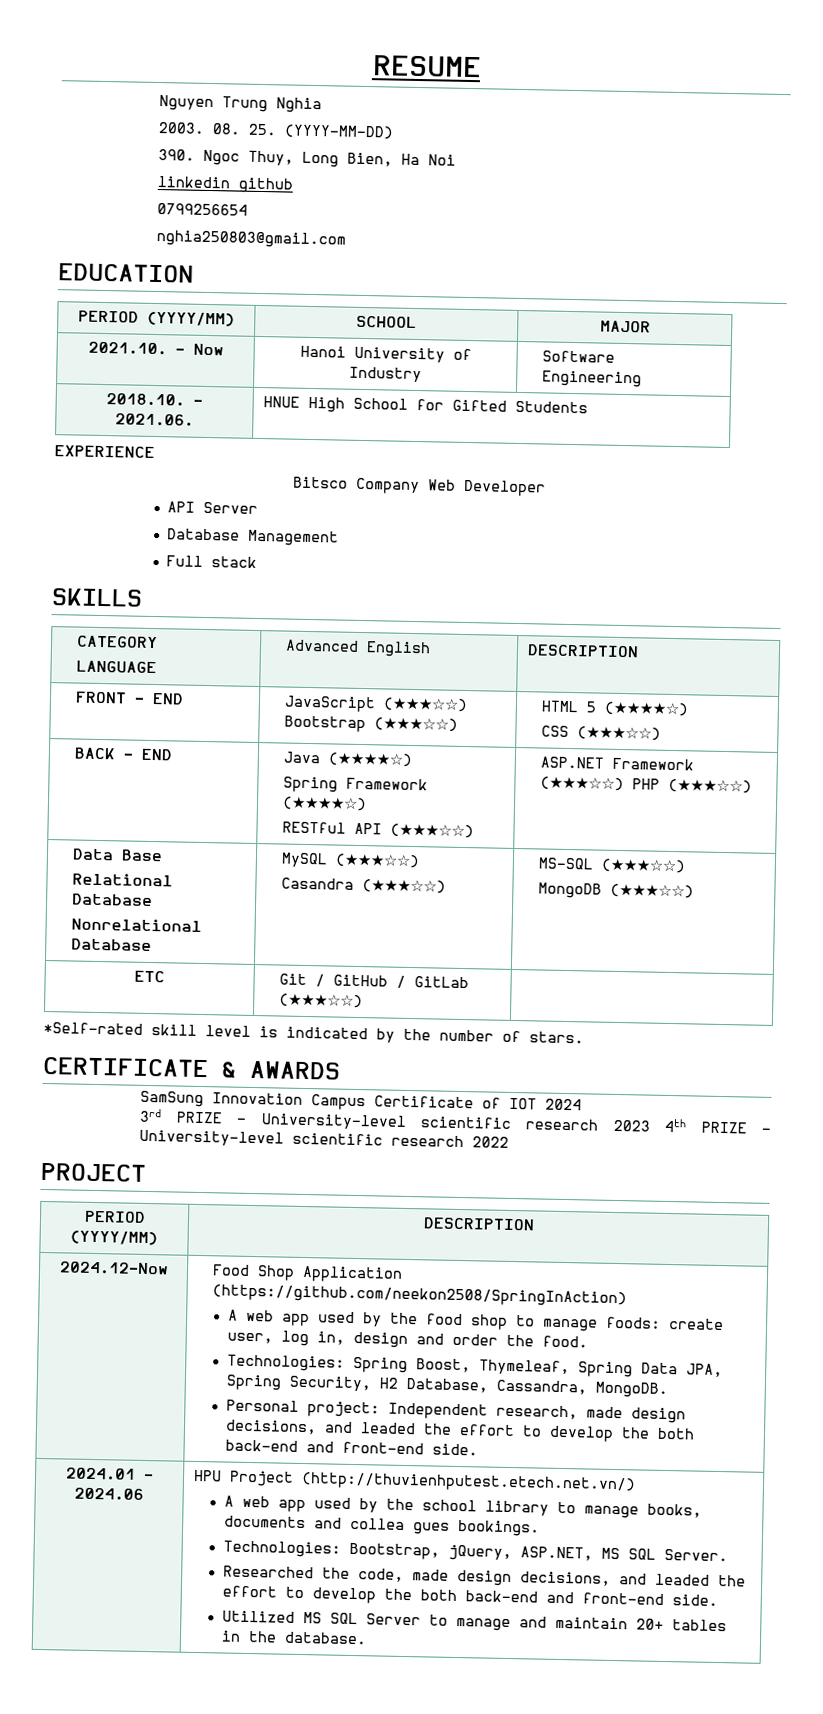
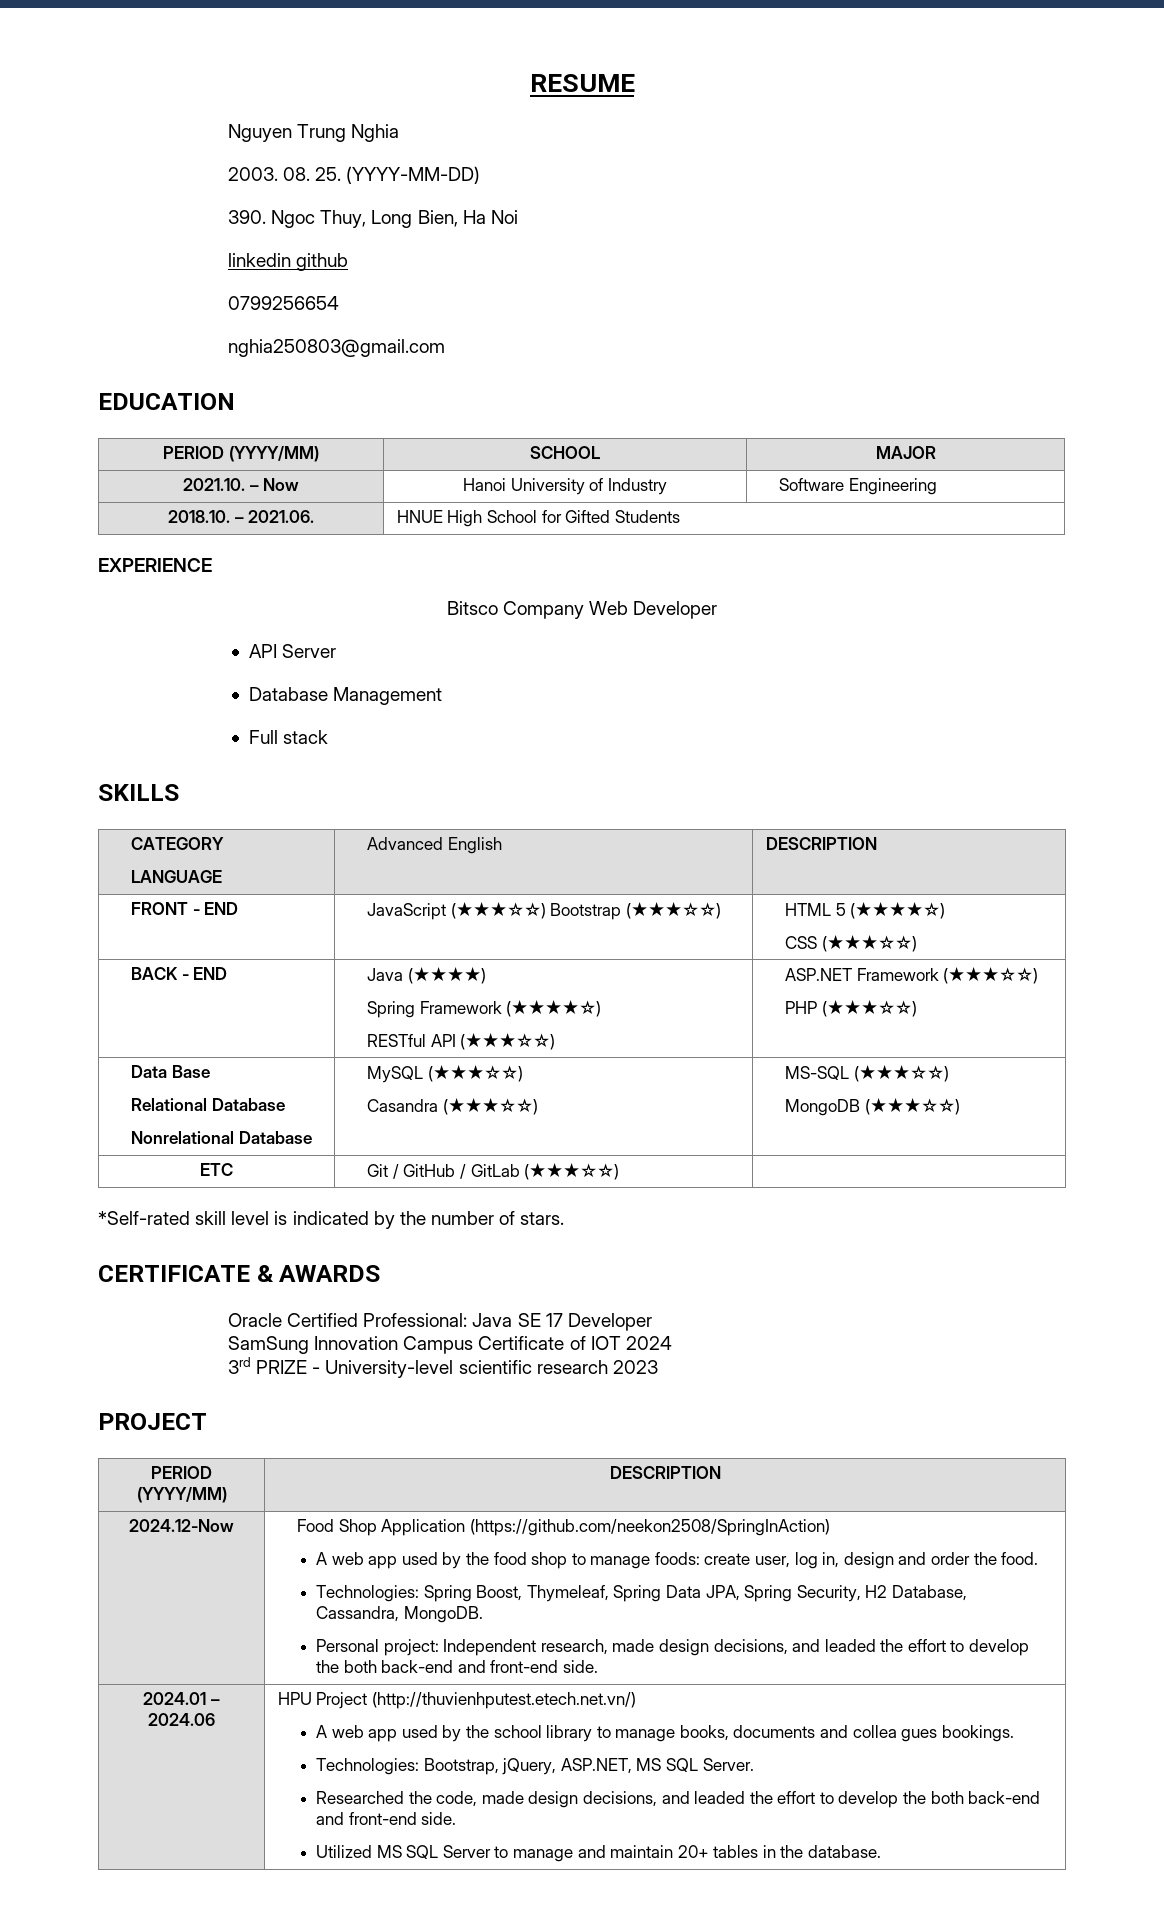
- BACK - END | Java (★★★★☆)
+ BACK - END | Java (★★★★)
  Spring Framework (★★★★☆)
- RESTful API (★★★☆☆) | ASP.NET Framework (★★★☆☆) PHP (★★★☆☆)
+ RESTful API (★★★☆☆) | ASP.NET Framework (★★★☆☆)
+ PHP (★★★☆☆)
+ Oracle Certified Professional: Java SE 17 Developer
- 3rd PRIZE - University-level scientific research 2023 4th PRIZE - University-level scientific research 2022
+ 3rd PRIZE - University-level scientific research 2023

